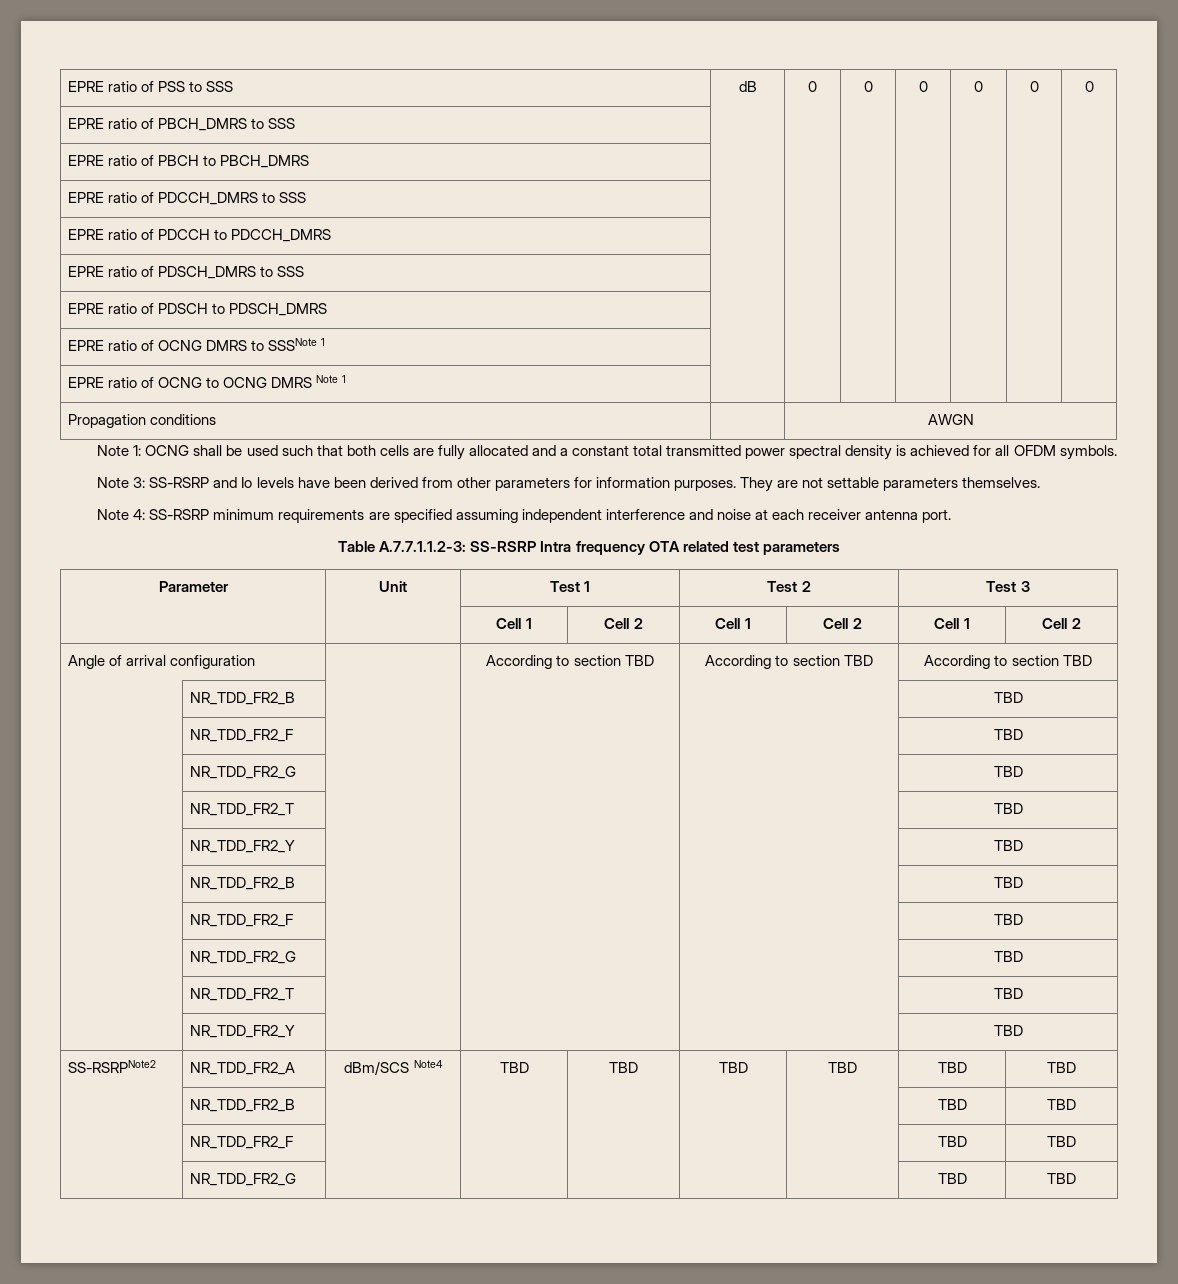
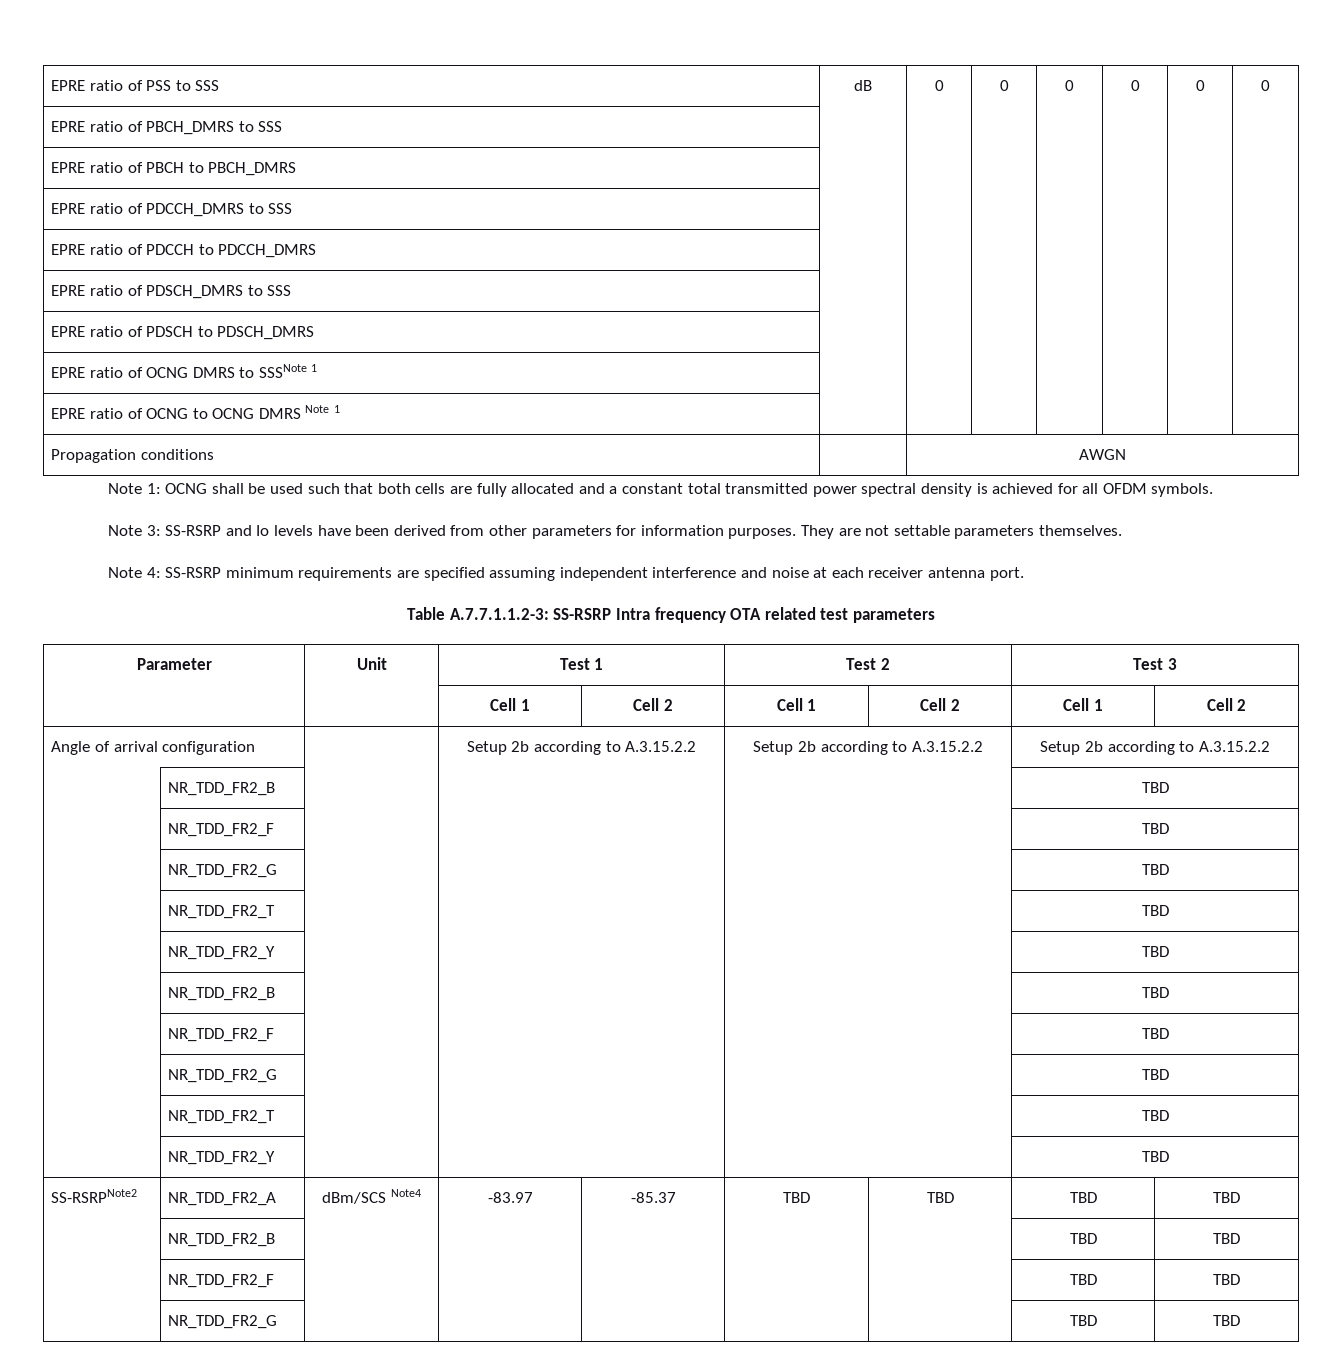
- Angle of arrival configuration | | According to section TBD | According to section TBD | According to section TBD
+ Angle of arrival configuration | | Setup 2b according to A.3.15.2.2 | Setup 2b according to A.3.15.2.2 | Setup 2b according to A.3.15.2.2
- SS-RSRPNote2 | NR_TDD_FR2_A | dBm/SCS Note4 | TBD | TBD | TBD | TBD | TBD | TBD
+ SS-RSRPNote2 | NR_TDD_FR2_A | dBm/SCS Note4 | -83.97 | -85.37 | TBD | TBD | TBD | TBD

